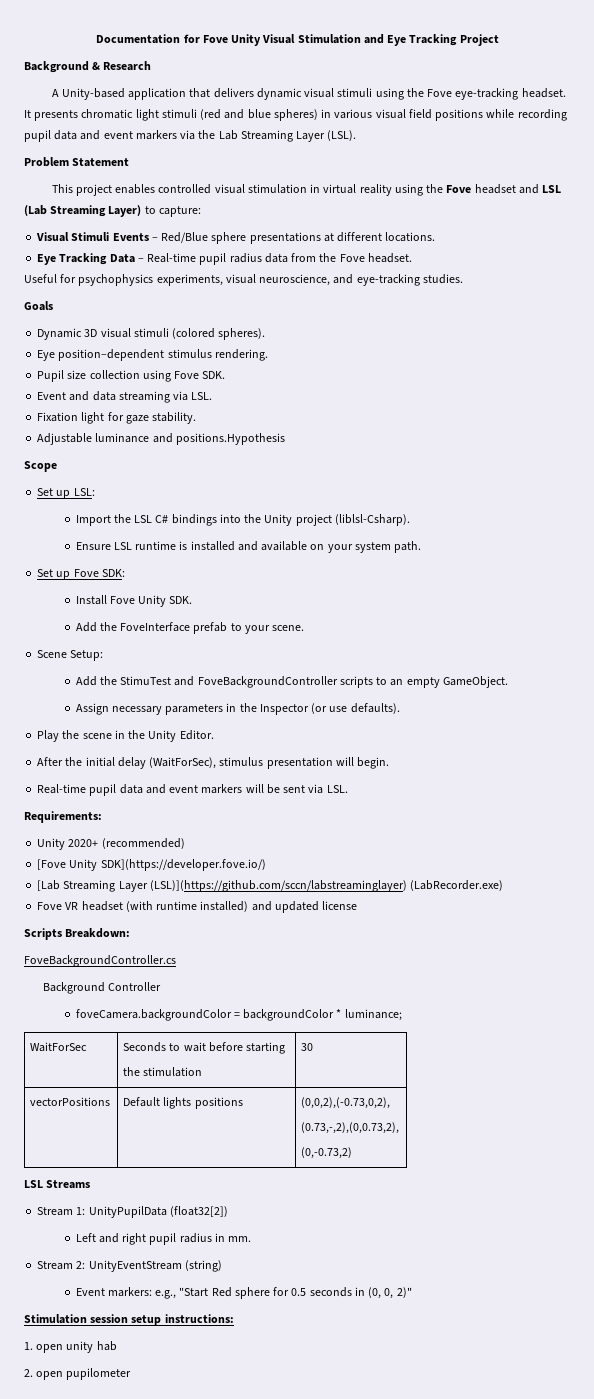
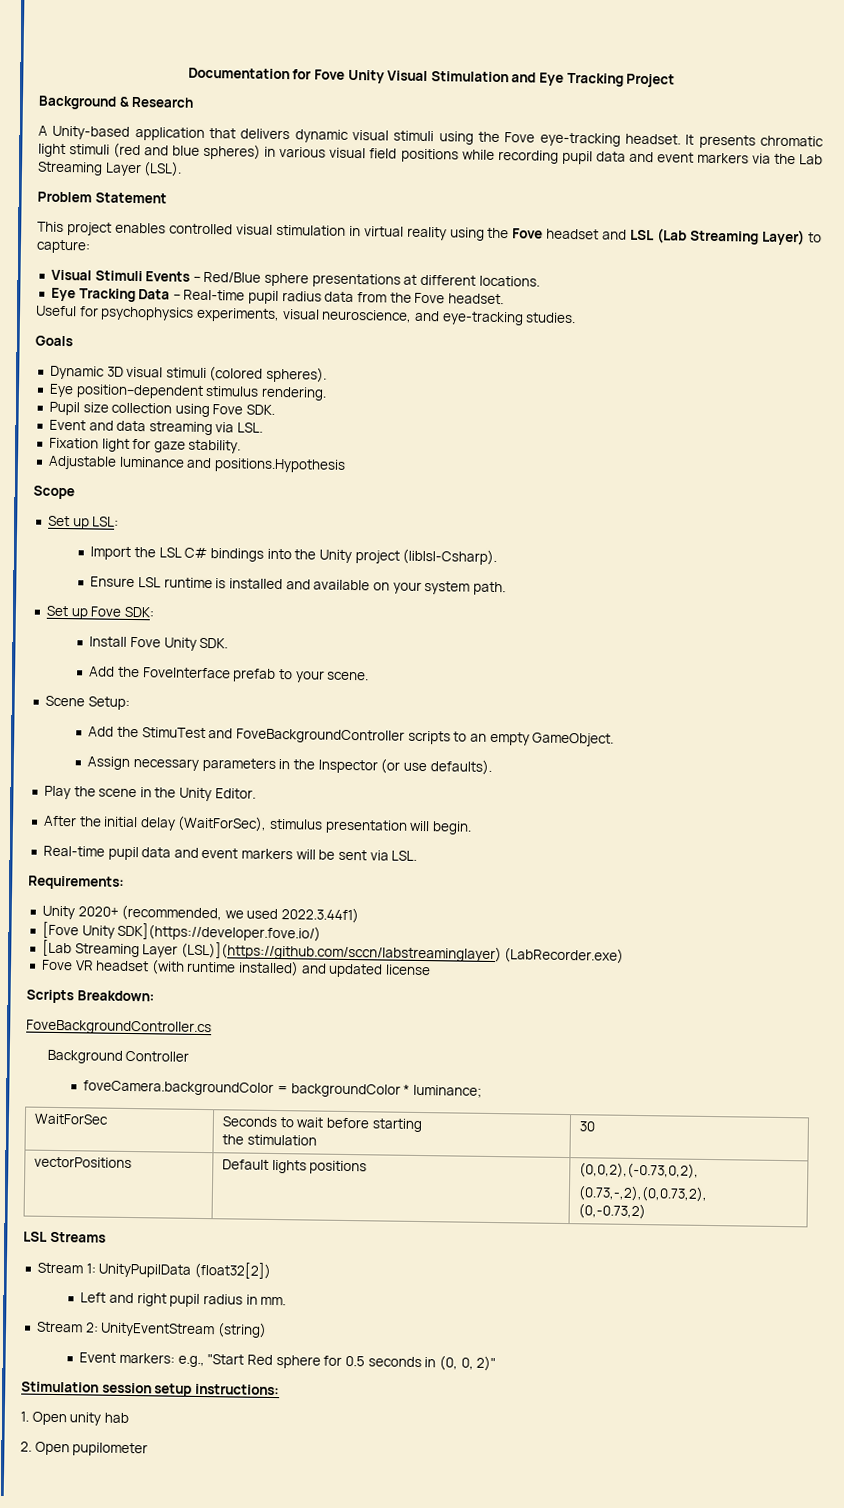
- Unity 2020+ (recommended)
+ Unity 2020+ (recommended, we used 2022.3.44f1)
- 1. open unity hab
+ 1. Open unity hab
- 2. open pupilometer
+ 2. Open pupilometer

